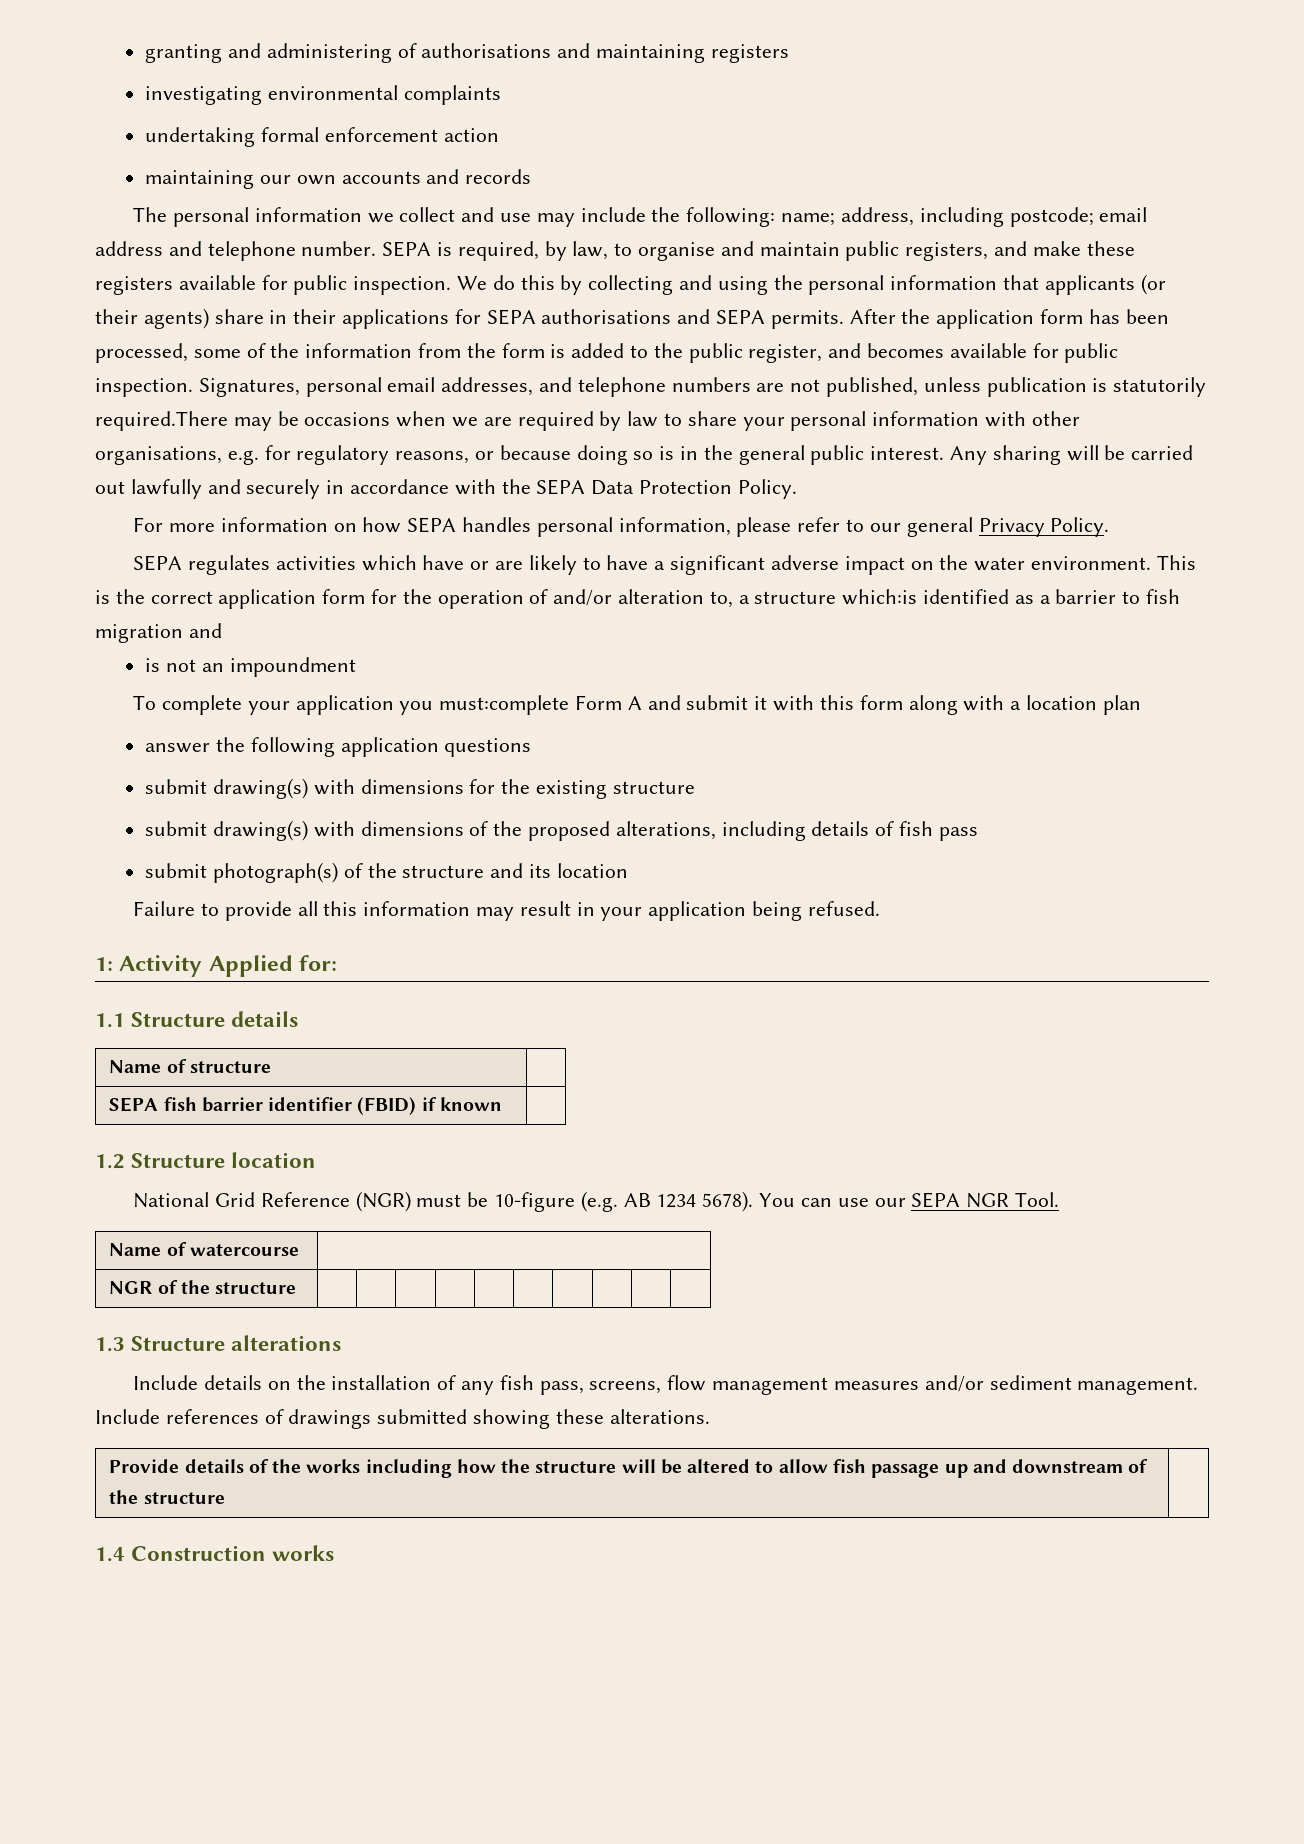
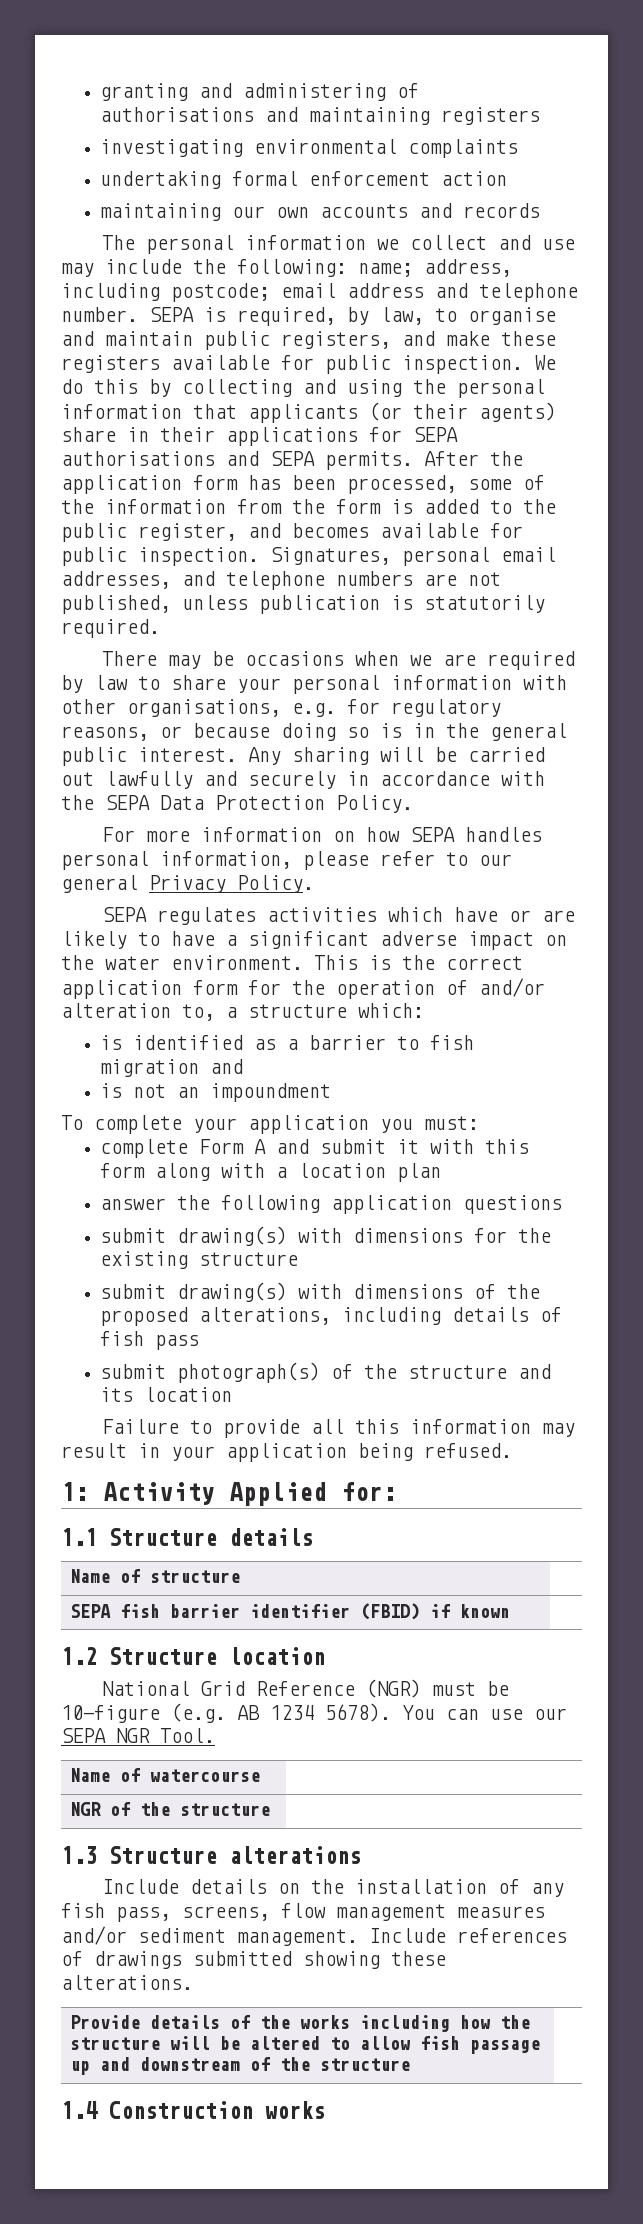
- Signatures, personal email addresses, and telephone numbers are not published, unless publication is statutorily required.There may be occasions when we are required by law to share your personal information with other organisations, e.g. for regulatory reasons, or because doing so is in the general public interest.
+ Signatures, personal email addresses, and telephone numbers are not published, unless publication is statutorily required.
+ There may be occasions when we are required by law to share your personal information with other organisations, e.g. for regulatory reasons, or because doing so is in the general public interest.
- This is the correct application form for the operation of and/or alteration to, a structure which:is identified as a barrier to fish migration and
+ This is the correct application form for the operation of and/or alteration to, a structure which:
+ is identified as a barrier to fish migration and
- To complete your application you must:complete Form A and submit it with this form along with a location plan
+ To complete your application you must:
+ complete Form A and submit it with this form along with a location plan

